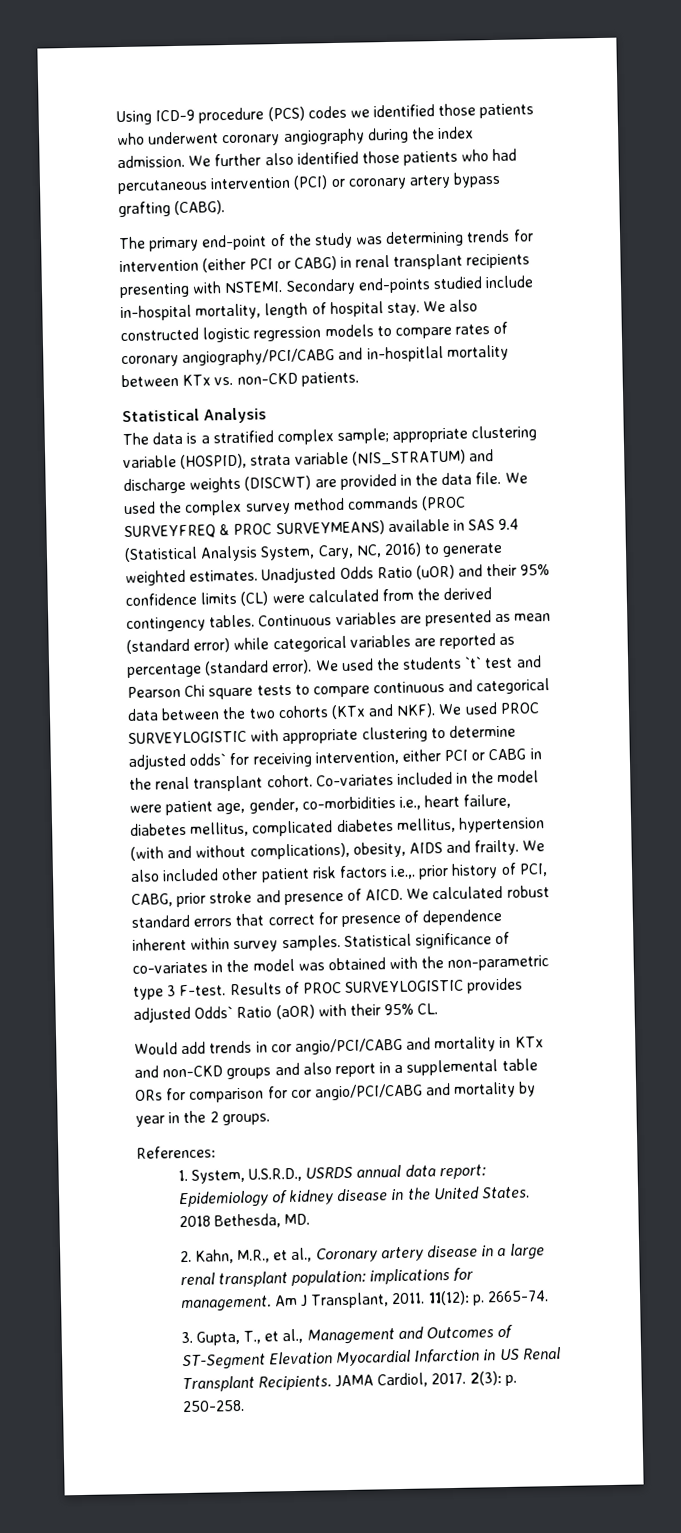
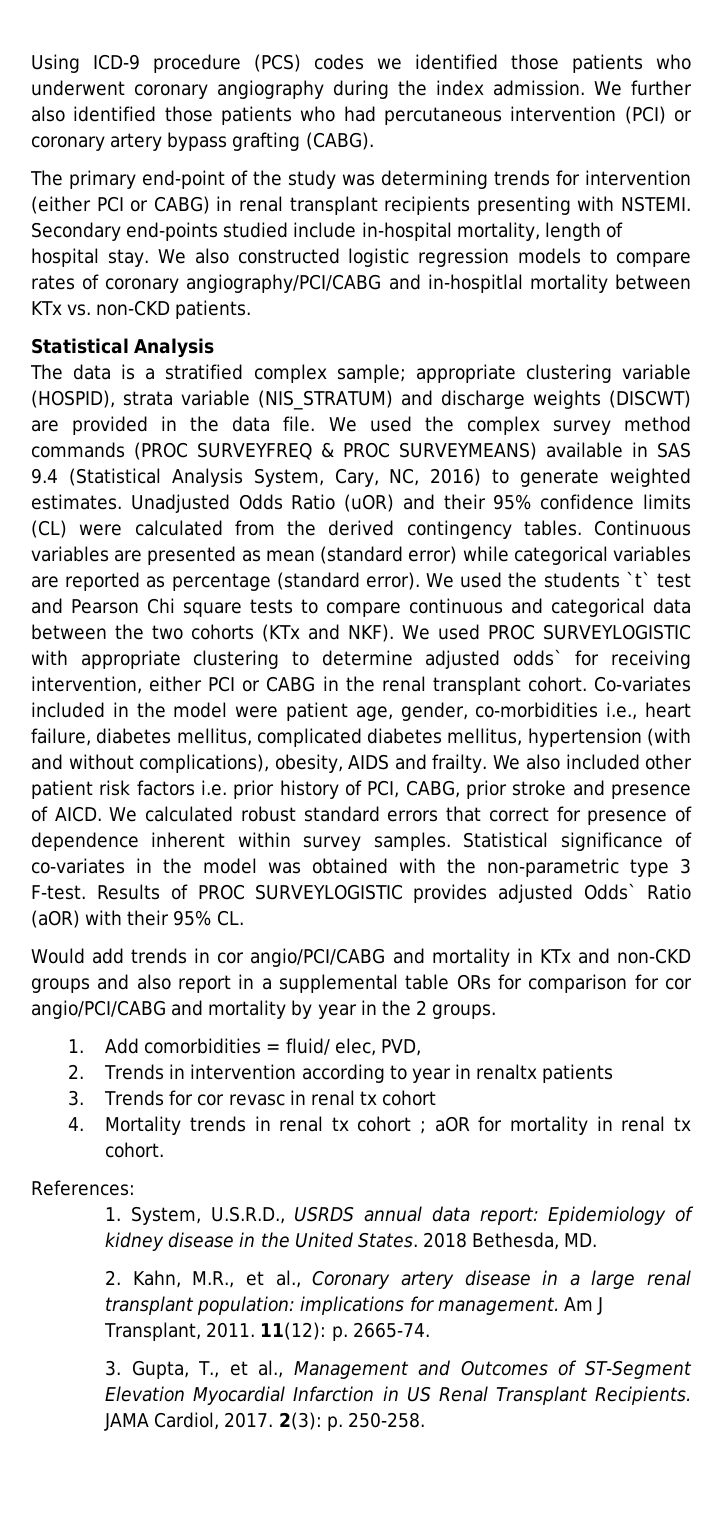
- We also included other patient risk factors i.e.,. prior history of PCI, CABG, prior stroke and presence of AICD.
+ We also included other patient risk factors i.e. prior history of PCI, CABG, prior stroke and presence of AICD.
+ 1. Add comorbidities = fluid/ elec, PVD,
+ 2. Trends in intervention according to year in renaltx patients
+ 3. Trends for cor revasc in renal tx cohort
+ 4. Mortality trends in renal tx cohort ; aOR for mortality in renal tx cohort.

